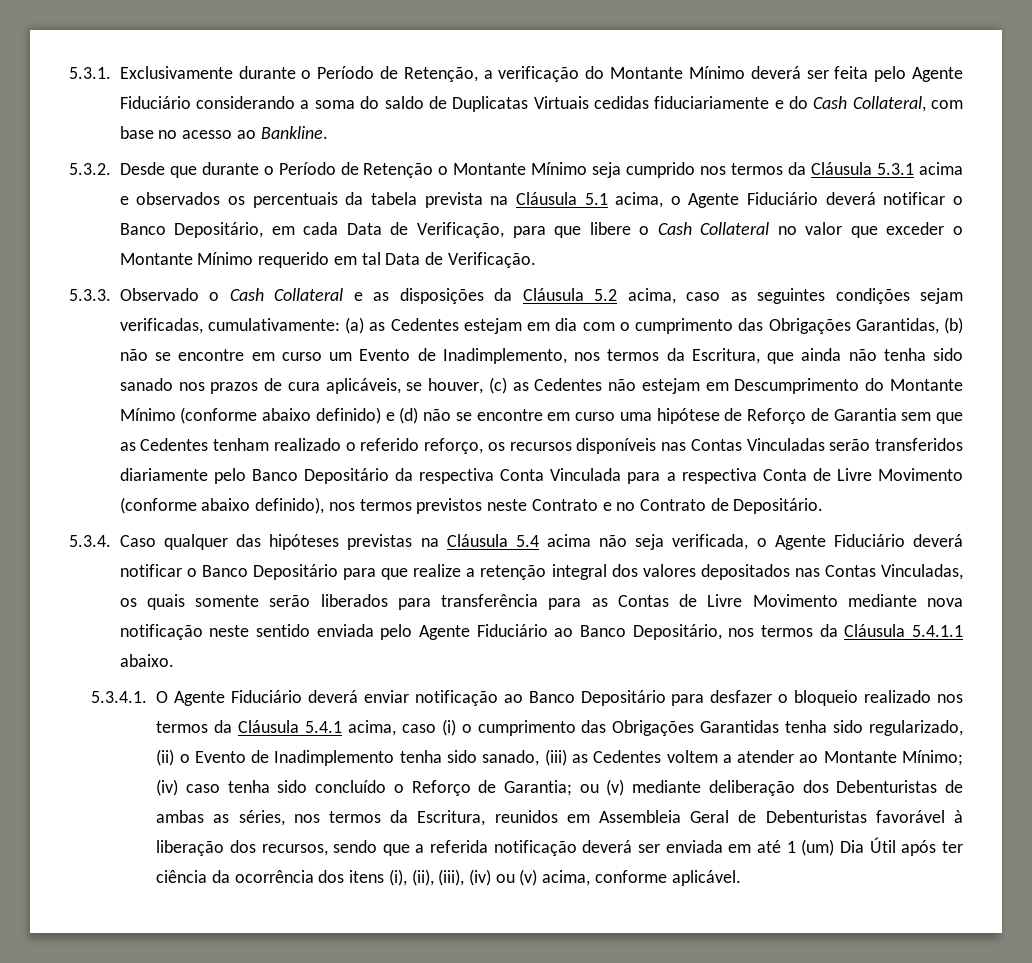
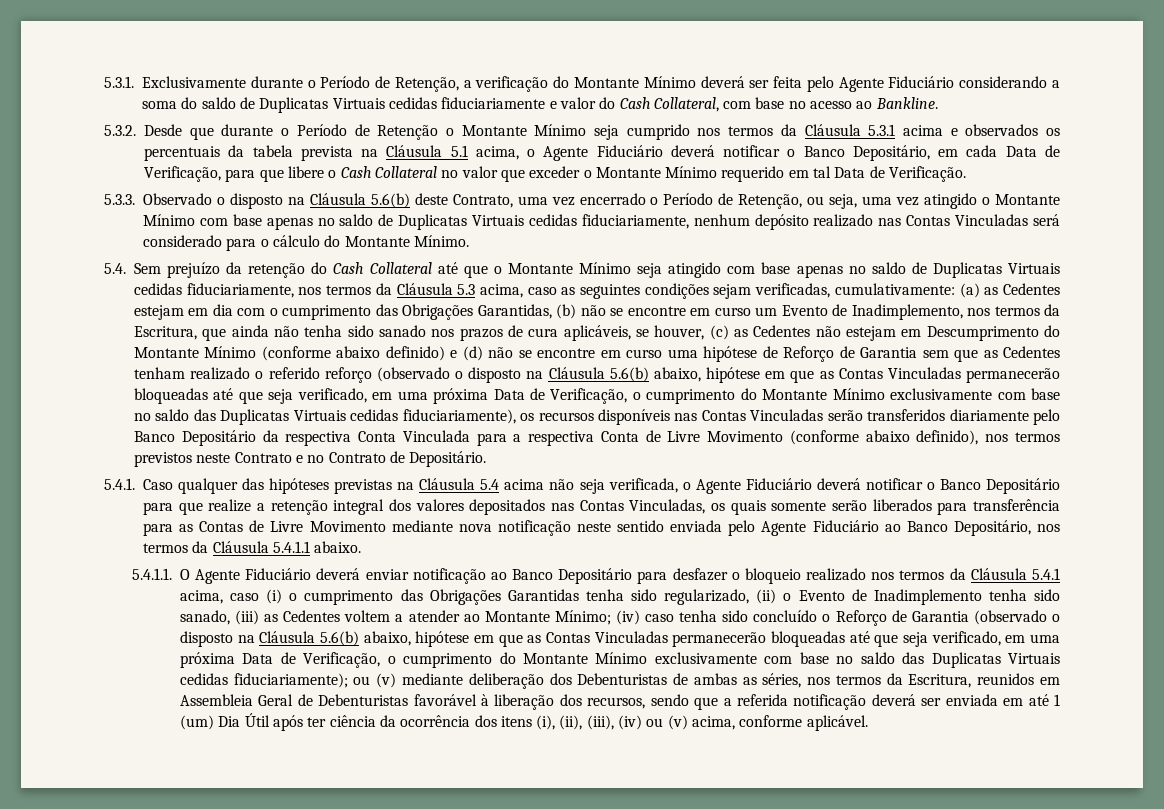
- 5.3.1. Exclusivamente durante o Período de Retenção, a verificação do Montante Mínimo deverá ser feita pelo Agente Fiduciário considerando a soma do saldo de Duplicatas Virtuais cedidas fiduciariamente e do Cash Collateral, com base no acesso ao Bankline.
+ 5.3.1. Exclusivamente durante o Período de Retenção, a verificação do Montante Mínimo deverá ser feita pelo Agente Fiduciário considerando a soma do saldo de Duplicatas Virtuais cedidas fiduciariamente e valor do Cash Collateral, com base no acesso ao Bankline.
- 5.3.3. Observado o Cash Collateral e as disposições da Cláusula 5.2 acima, caso as seguintes condições sejam verificadas, cumulativamente:
+ 5.3.3. Observado o disposto na Cláusula 5.6(b) deste Contrato, uma vez encerrado o Período de Retenção, ou seja, uma vez atingido o Montante Mínimo com base apenas no saldo de Duplicatas Virtuais cedidas fiduciariamente, nenhum depósito realizado nas Contas Vinculadas será considerado para o cálculo do Montante Mínimo.
+ 5.4. Sem prejuízo da retenção do Cash Collateral até que o Montante Mínimo seja atingido com base apenas no saldo de Duplicatas Virtuais cedidas fiduciariamente, nos termos da Cláusula 5.3 acima, caso as seguintes condições sejam verificadas, cumulativamente:
- (a) as Cedentes estejam em dia com o cumprimento das Obrigações Garantidas, (b) não se encontre em curso um Evento de Inadimplemento, nos termos da Escritura, que ainda não tenha sido sanado nos prazos de cura aplicáveis, se houver, (c) as Cedentes não estejam em Descumprimento do Montante Mínimo (conforme abaixo definido) e (d) não se encontre em curso uma hipótese de Reforço de Garantia sem que as Cedentes tenham realizado o referido reforço, os recursos disponíveis nas Contas Vinculadas serão transferidos diariamente pelo Banco Depositário da respectiva Conta Vinculada para a respectiva Conta de Livre Movimento (conforme abaixo definido), nos termos previstos neste Contrato e no Contrato de Depositário.
+ (a) as Cedentes estejam em dia com o cumprimento das Obrigações Garantidas, (b) não se encontre em curso um Evento de Inadimplemento, nos termos da Escritura, que ainda não tenha sido sanado nos prazos de cura aplicáveis, se houver, (c) as Cedentes não estejam em Descumprimento do Montante Mínimo (conforme abaixo definido) e (d) não se encontre em curso uma hipótese de Reforço de Garantia sem que as Cedentes tenham realizado o referido reforço (observado o disposto na Cláusula 5.6(b) abaixo, hipótese em que as Contas Vinculadas permanecerão bloqueadas até que seja verificado, em uma próxima Data de Verificação, o cumprimento do Montante Mínimo exclusivamente com base no saldo das Duplicatas Virtuais cedidas fiduciariamente), os recursos disponíveis nas Contas Vinculadas serão transferidos diariamente pelo Banco Depositário da respectiva Conta Vinculada para a respectiva Conta de Livre Movimento (conforme abaixo definido), nos termos previstos neste Contrato e no Contrato de Depositário.
- 5.3.4. Caso qualquer das hipóteses previstas na Cláusula 5.4 acima não seja verificada, o Agente Fiduciário deverá notificar o Banco Depositário para que realize a retenção integral dos valores depositados nas Contas Vinculadas, os quais somente serão liberados para transferência para as Contas de Livre Movimento mediante nova notificação neste sentido enviada pelo Agente Fiduciário ao Banco Depositário, nos termos da Cláusula 5.4.1.1 abaixo.
+ 5.4.1. Caso qualquer das hipóteses previstas na Cláusula 5.4 acima não seja verificada, o Agente Fiduciário deverá notificar o Banco Depositário para que realize a retenção integral dos valores depositados nas Contas Vinculadas, os quais somente serão liberados para transferência para as Contas de Livre Movimento mediante nova notificação neste sentido enviada pelo Agente Fiduciário ao Banco Depositário, nos termos da Cláusula 5.4.1.1 abaixo.
- 5.3.4.1. O Agente Fiduciário deverá enviar notificação ao Banco Depositário para desfazer o bloqueio realizado nos termos da Cláusula 5.4.1 acima, caso (i) o cumprimento das Obrigações Garantidas tenha sido regularizado, (ii) o Evento de Inadimplemento tenha sido sanado, (iii) as Cedentes voltem a atender ao Montante Mínimo;
+ 5.4.1.1. O Agente Fiduciário deverá enviar notificação ao Banco Depositário para desfazer o bloqueio realizado nos termos da Cláusula 5.4.1 acima, caso (i) o cumprimento das Obrigações Garantidas tenha sido regularizado, (ii) o Evento de Inadimplemento tenha sido sanado, (iii) as Cedentes voltem a atender ao Montante Mínimo;
- (iv) caso tenha sido concluído o Reforço de Garantia;
+ (iv) caso tenha sido concluído o Reforço de Garantia (observado o disposto na Cláusula 5.6(b) abaixo, hipótese em que as Contas Vinculadas permanecerão bloqueadas até que seja verificado, em uma próxima Data de Verificação, o cumprimento do Montante Mínimo exclusivamente com base no saldo das Duplicatas Virtuais cedidas fiduciariamente);

